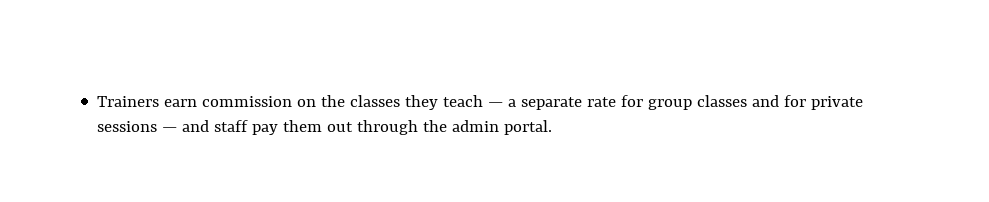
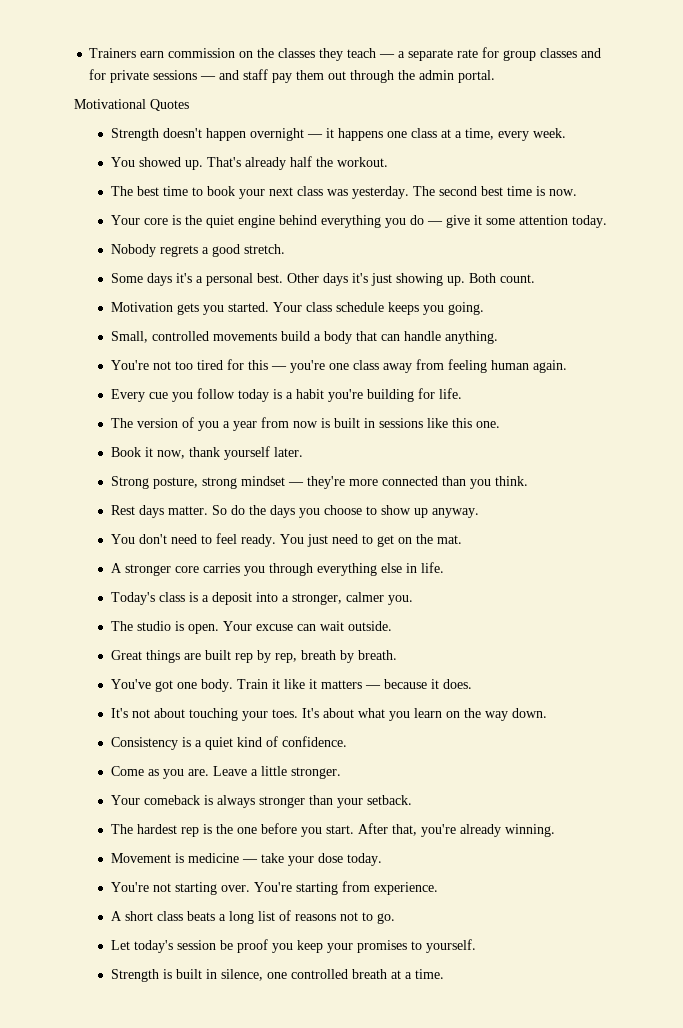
+ Motivational Quotes
+ Strength doesn't happen overnight — it happens one class at a time, every week.
+ You showed up. That's already half the workout.
+ The best time to book your next class was yesterday. The second best time is now.
+ Your core is the quiet engine behind everything you do — give it some attention today.
+ Nobody regrets a good stretch.
+ Some days it's a personal best. Other days it's just showing up. Both count.
+ Motivation gets you started. Your class schedule keeps you going.
+ Small, controlled movements build a body that can handle anything.
+ You're not too tired for this — you're one class away from feeling human again.
+ Every cue you follow today is a habit you're building for life.
+ The version of you a year from now is built in sessions like this one.
+ Book it now, thank yourself later.
+ Strong posture, strong mindset — they're more connected than you think.
+ Rest days matter. So do the days you choose to show up anyway.
+ You don't need to feel ready. You just need to get on the mat.
+ A stronger core carries you through everything else in life.
+ Today's class is a deposit into a stronger, calmer you.
+ The studio is open. Your excuse can wait outside.
+ Great things are built rep by rep, breath by breath.
+ You've got one body. Train it like it matters — because it does.
+ It's not about touching your toes. It's about what you learn on the way down.
+ Consistency is a quiet kind of confidence.
+ Come as you are. Leave a little stronger.
+ Your comeback is always stronger than your setback.
+ The hardest rep is the one before you start. After that, you're already winning.
+ Movement is medicine — take your dose today.
+ You're not starting over. You're starting from experience.
+ A short class beats a long list of reasons not to go.
+ Let today's session be proof you keep your promises to yourself.
+ Strength is built in silence, one controlled breath at a time.

